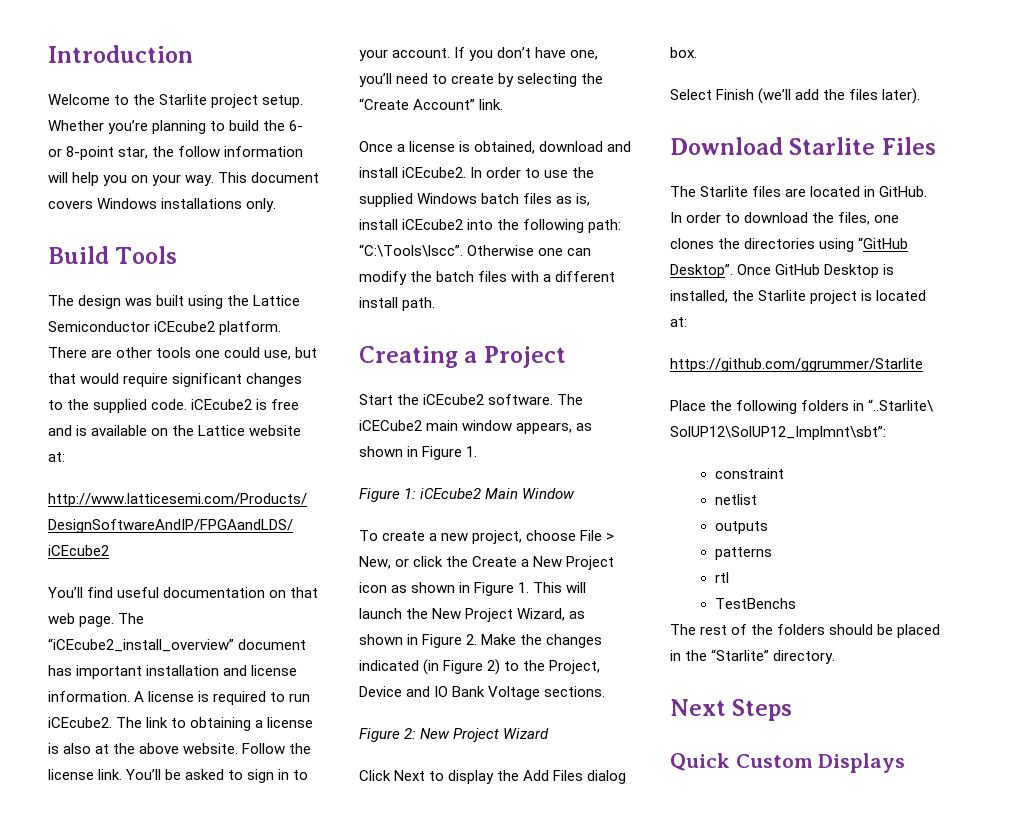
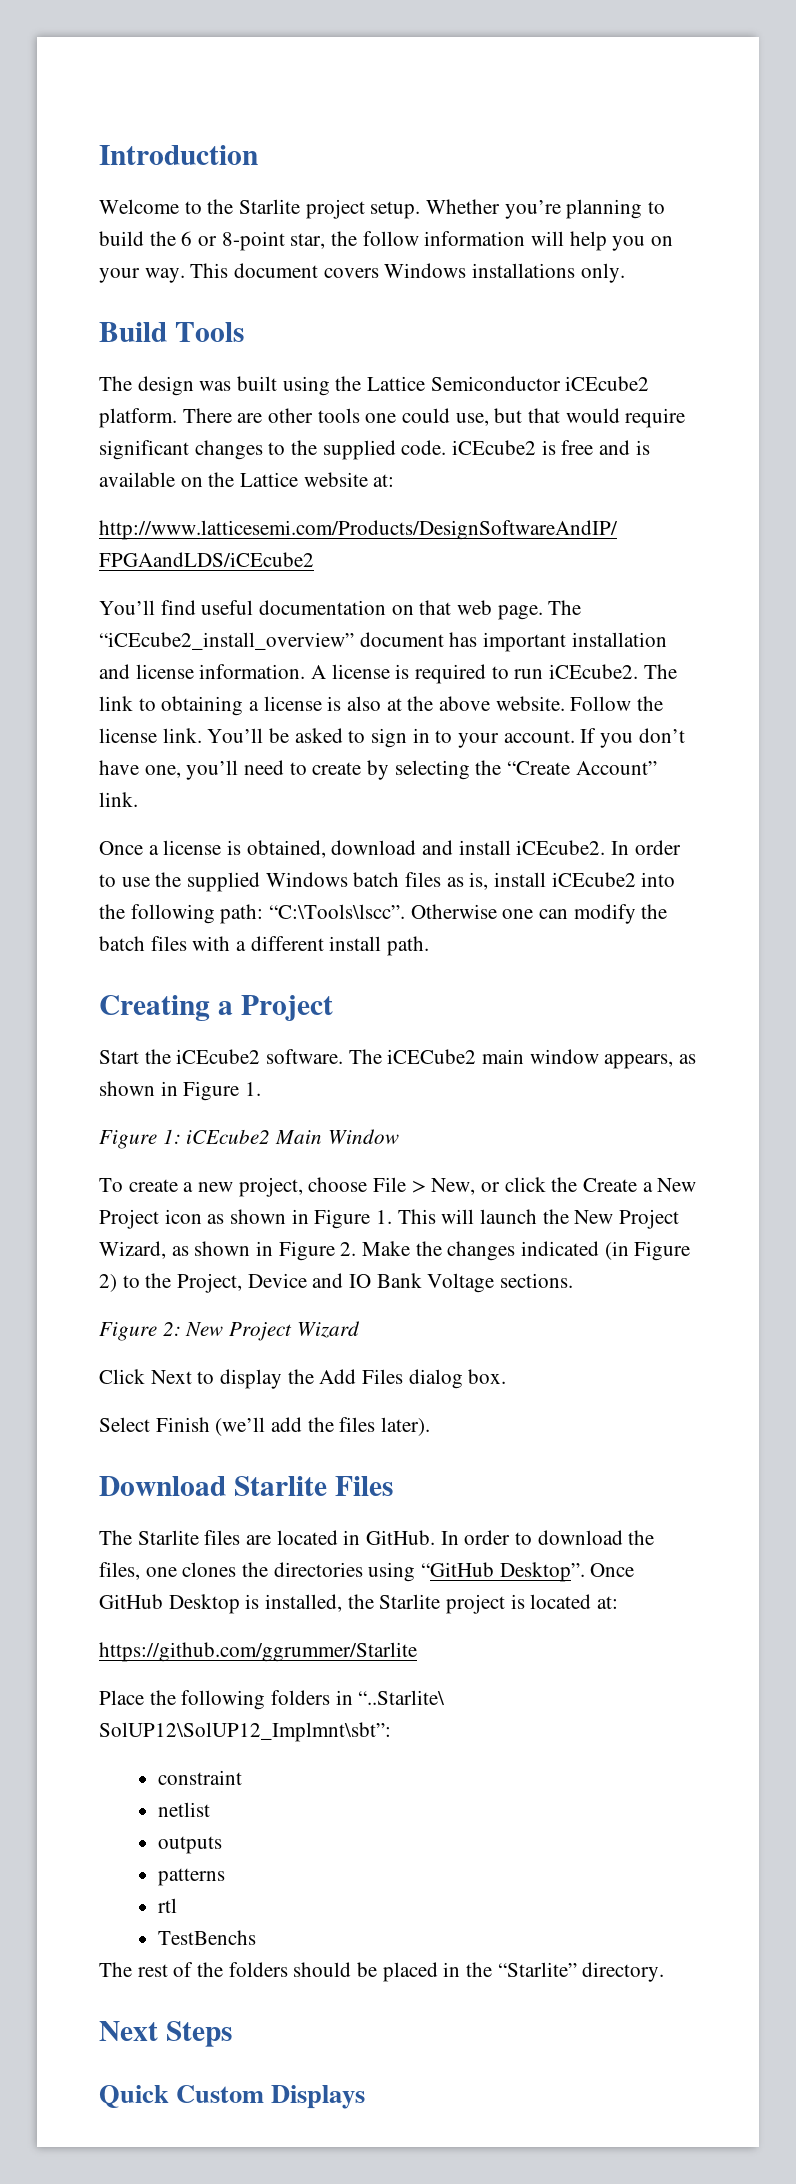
- Whether you’re planning to build the 6- or 8-point star, the follow information will help you on your way.
+ Whether you’re planning to build the 6 or 8-point star, the follow information will help you on your way.

